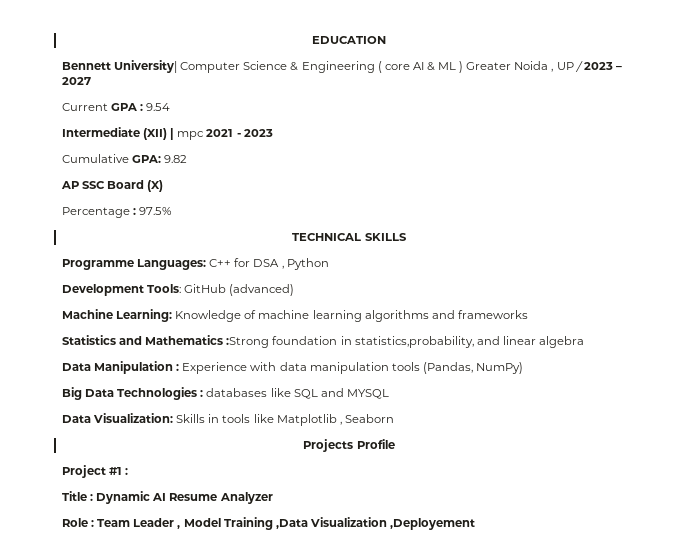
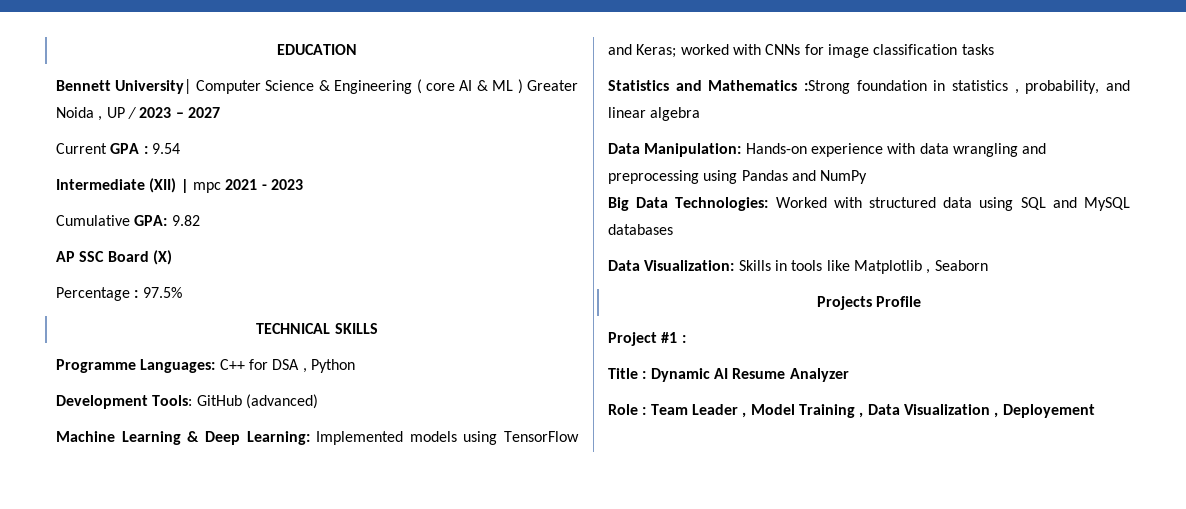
- Machine Learning: Knowledge of machine learning algorithms and frameworks
+ Machine Learning & Deep Learning: Implemented models using TensorFlow and Keras; worked with CNNs for image classification tasks
- Statistics and Mathematics :Strong foundation in statistics,probability, and linear algebra
+ Statistics and Mathematics :Strong foundation in statistics , probability, and linear algebra
- Data Manipulation : Experience with data manipulation tools (Pandas, NumPy)
- Big Data Technologies : databases like SQL and MYSQL
+ Data Manipulation: Hands-on experience with data wrangling and preprocessing using Pandas and NumPy
+ Big Data Technologies: Worked with structured data using SQL and MySQL databases
- Role : Team Leader , Model Training ,Data Visualization ,Deployement
+ Role : Team Leader , Model Training , Data Visualization , Deployement

